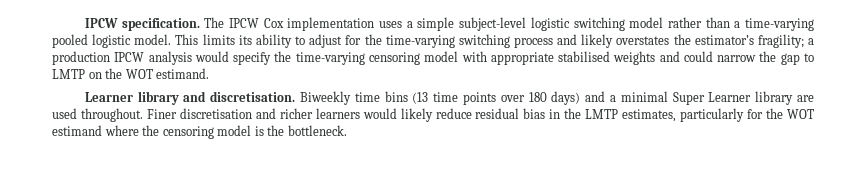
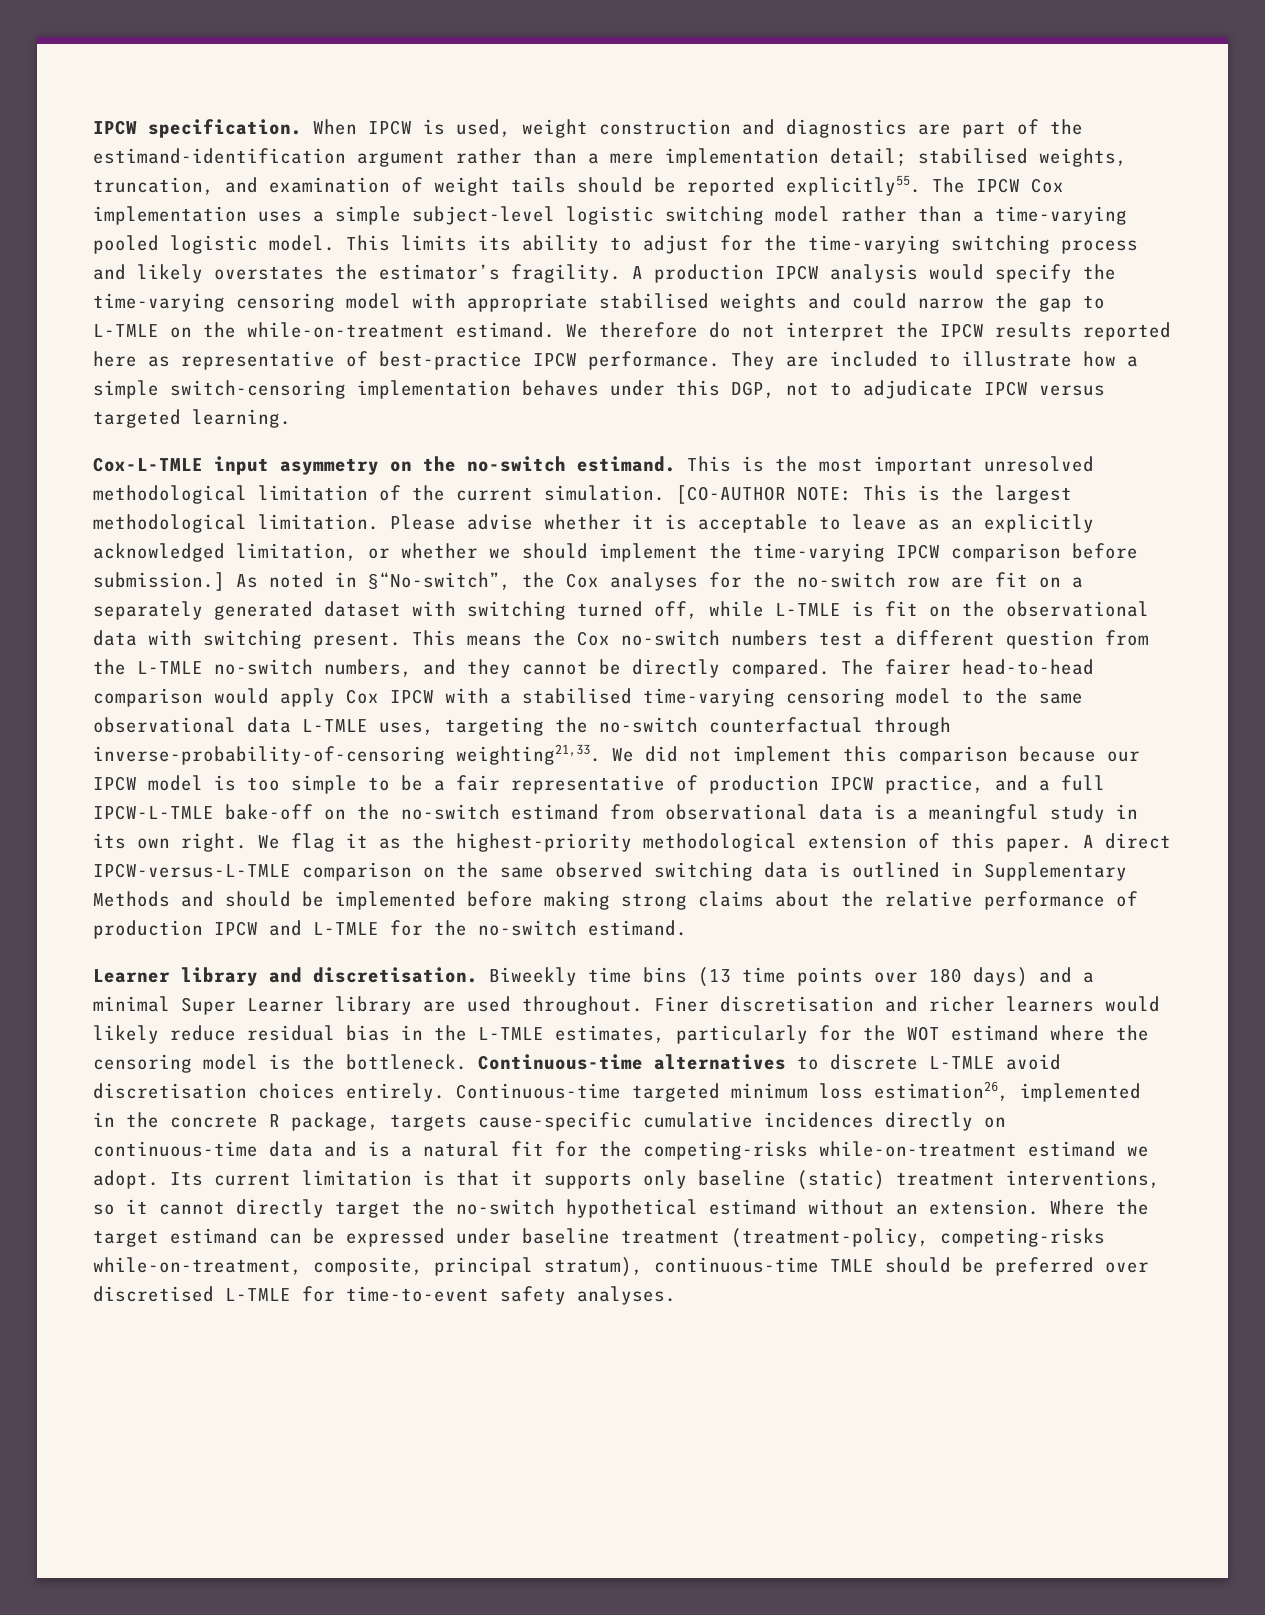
+ When IPCW is used, weight construction and diagnostics are part of the estimand-identification argument rather than a mere implementation detail; stabilised weights, truncation, and examination of weight tails should be reported explicitly55.
- This limits its ability to adjust for the time-varying switching process and likely overstates the estimator’s fragility; a production IPCW analysis would specify the time-varying censoring model with appropriate stabilised weights and could narrow the gap to LMTP on the WOT estimand.
+ This limits its ability to adjust for the time-varying switching process and likely overstates the estimator’s fragility. A production IPCW analysis would specify the time-varying censoring model with appropriate stabilised weights and could narrow the gap to L-TMLE on the while-on-treatment estimand. We therefore do not interpret the IPCW results reported here as representative of best-practice IPCW performance. They are included to illustrate how a simple switch-censoring implementation behaves under this DGP, not to adjudicate IPCW versus targeted learning.
+ Cox-L-TMLE input asymmetry on the no-switch estimand. This is the most important unresolved methodological limitation of the current simulation. [CO-AUTHOR NOTE: This is the largest methodological limitation. Please advise whether it is acceptable to leave as an explicitly acknowledged limitation, or whether we should implement the time-varying IPCW comparison before submission.] As noted in §“No-switch”, the Cox analyses for the no-switch row are fit on a separately generated dataset with switching turned off, while L-TMLE is fit on the observational data with switching present. This means the Cox no-switch numbers test a different question from the L-TMLE no-switch numbers, and they cannot be directly compared. The fairer head-to-head comparison would apply Cox IPCW with a stabilised time-varying censoring model to the same observational data L-TMLE uses, targeting the no-switch counterfactual through inverse-probability-of-censoring weighting21,33. We did not implement this comparison because our IPCW model is too simple to be a fair representative of production IPCW practice, and a full IPCW-L-TMLE bake-off on the no-switch estimand from observational data is a meaningful study in its own right. We flag it as the highest-priority methodological extension of this paper. A direct IPCW-versus-L-TMLE comparison on the same observed switching data is outlined in Supplementary Methods and should be implemented before making strong claims about the relative performance of production IPCW and L-TMLE for the no-switch estimand.
- Finer discretisation and richer learners would likely reduce residual bias in the LMTP estimates, particularly for the WOT estimand where the censoring model is the bottleneck.
+ Finer discretisation and richer learners would likely reduce residual bias in the L-TMLE estimates, particularly for the WOT estimand where the censoring model is the bottleneck.
+ Continuous-time alternatives to discrete L-TMLE avoid discretisation choices entirely. Continuous-time targeted minimum loss estimation26, implemented in the concrete R package, targets cause-specific cumulative incidences directly on continuous-time data and is a natural fit for the competing-risks while-on-treatment estimand we adopt. Its current limitation is that it supports only baseline (static) treatment interventions, so it cannot directly target the no-switch hypothetical estimand without an extension. Where the target estimand can be expressed under baseline treatment (treatment-policy, competing-risks while-on-treatment, composite, principal stratum), continuous-time TMLE should be preferred over discretised L-TMLE for time-to-event safety analyses.

